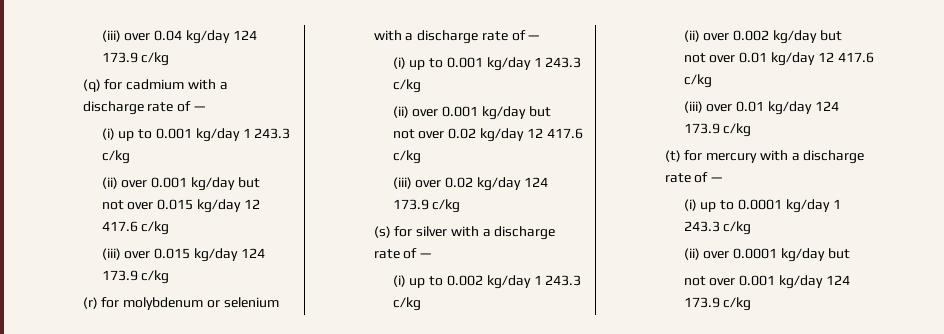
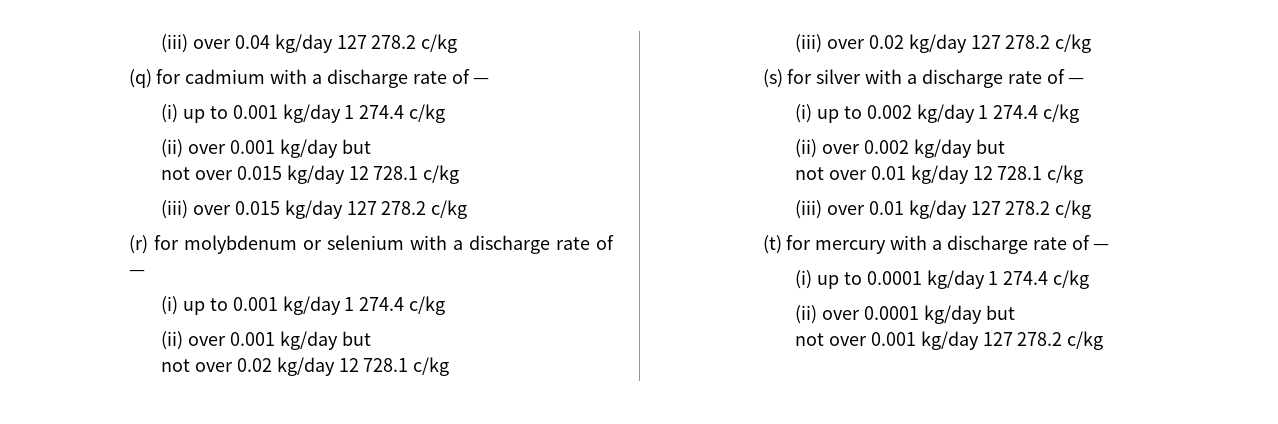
- (iii) over 0.04 kg/day 124 173.9 c/kg
+ (iii) over 0.04 kg/day 127 278.2 c/kg
  (q) for cadmium with a discharge rate of —
- (i) up to 0.001 kg/day 1 243.3 c/kg
+ (i) up to 0.001 kg/day 1 274.4 c/kg
- not over 0.015 kg/day 12 417.6 c/kg
+ not over 0.015 kg/day 12 728.1 c/kg
- (iii) over 0.015 kg/day 124 173.9 c/kg
+ (iii) over 0.015 kg/day 127 278.2 c/kg
  (r) for molybdenum or selenium with a discharge rate of —
- (i) up to 0.001 kg/day 1 243.3 c/kg
+ (i) up to 0.001 kg/day 1 274.4 c/kg
- not over 0.02 kg/day 12 417.6 c/kg
+ not over 0.02 kg/day 12 728.1 c/kg
- (iii) over 0.02 kg/day 124 173.9 c/kg
+ (iii) over 0.02 kg/day 127 278.2 c/kg
- (i) up to 0.002 kg/day 1 243.3 c/kg
+ (i) up to 0.002 kg/day 1 274.4 c/kg
- not over 0.01 kg/day 12 417.6 c/kg
+ not over 0.01 kg/day 12 728.1 c/kg
- (iii) over 0.01 kg/day 124 173.9 c/kg
+ (iii) over 0.01 kg/day 127 278.2 c/kg
- (i) up to 0.0001 kg/day 1 243.3 c/kg
+ (i) up to 0.0001 kg/day 1 274.4 c/kg
- not over 0.001 kg/day 124 173.9 c/kg
+ not over 0.001 kg/day 127 278.2 c/kg

